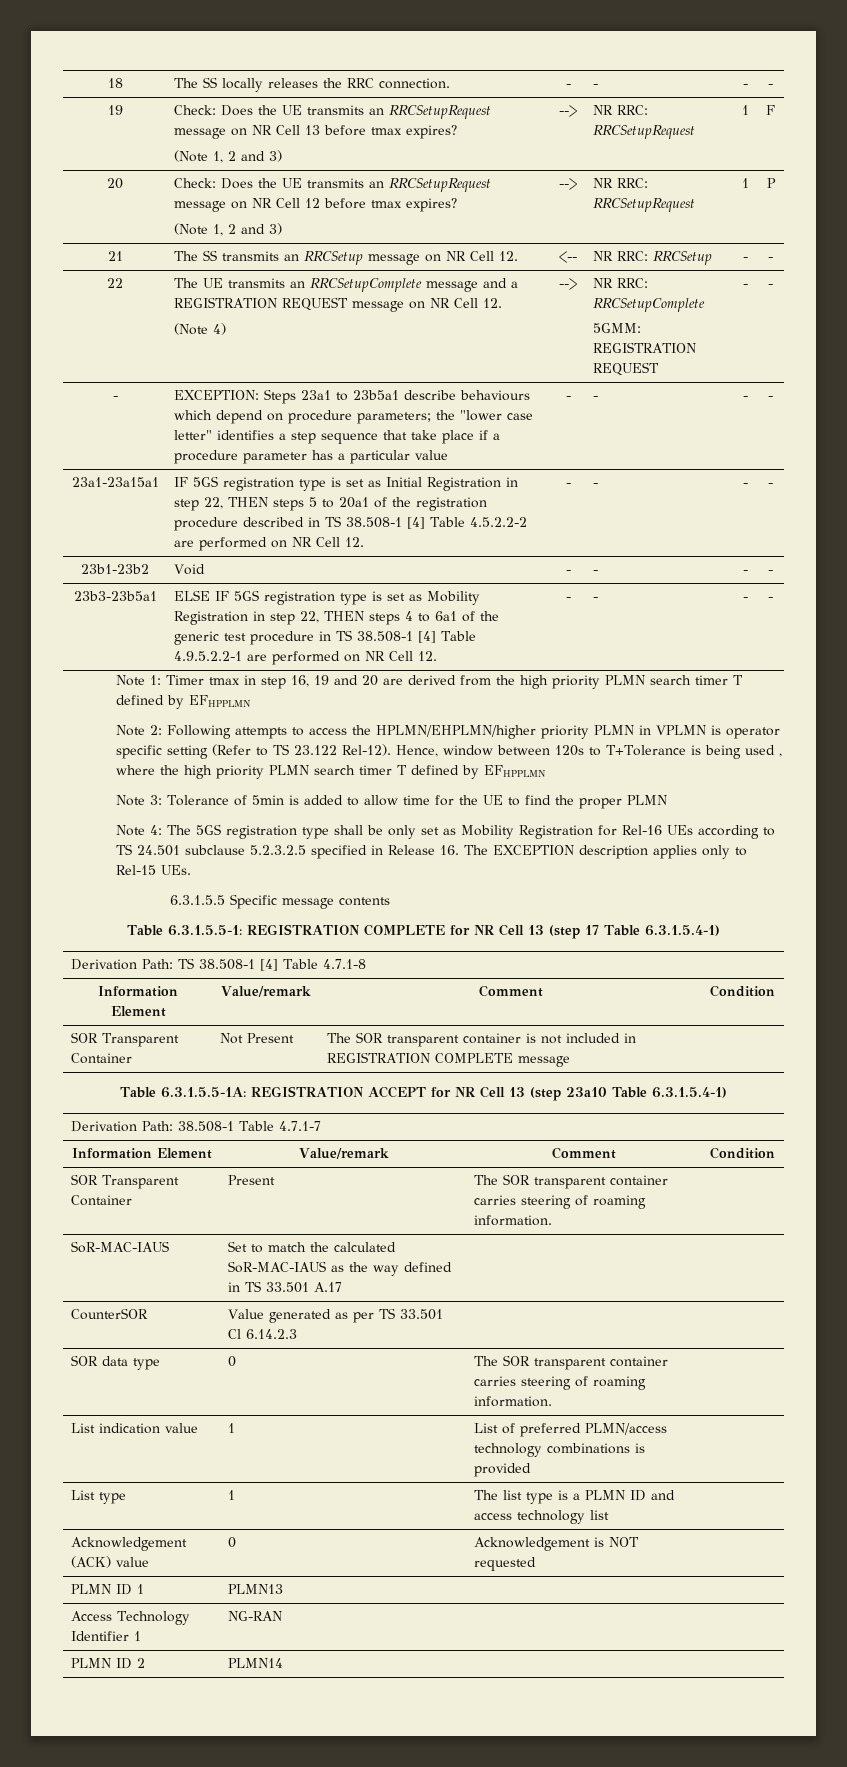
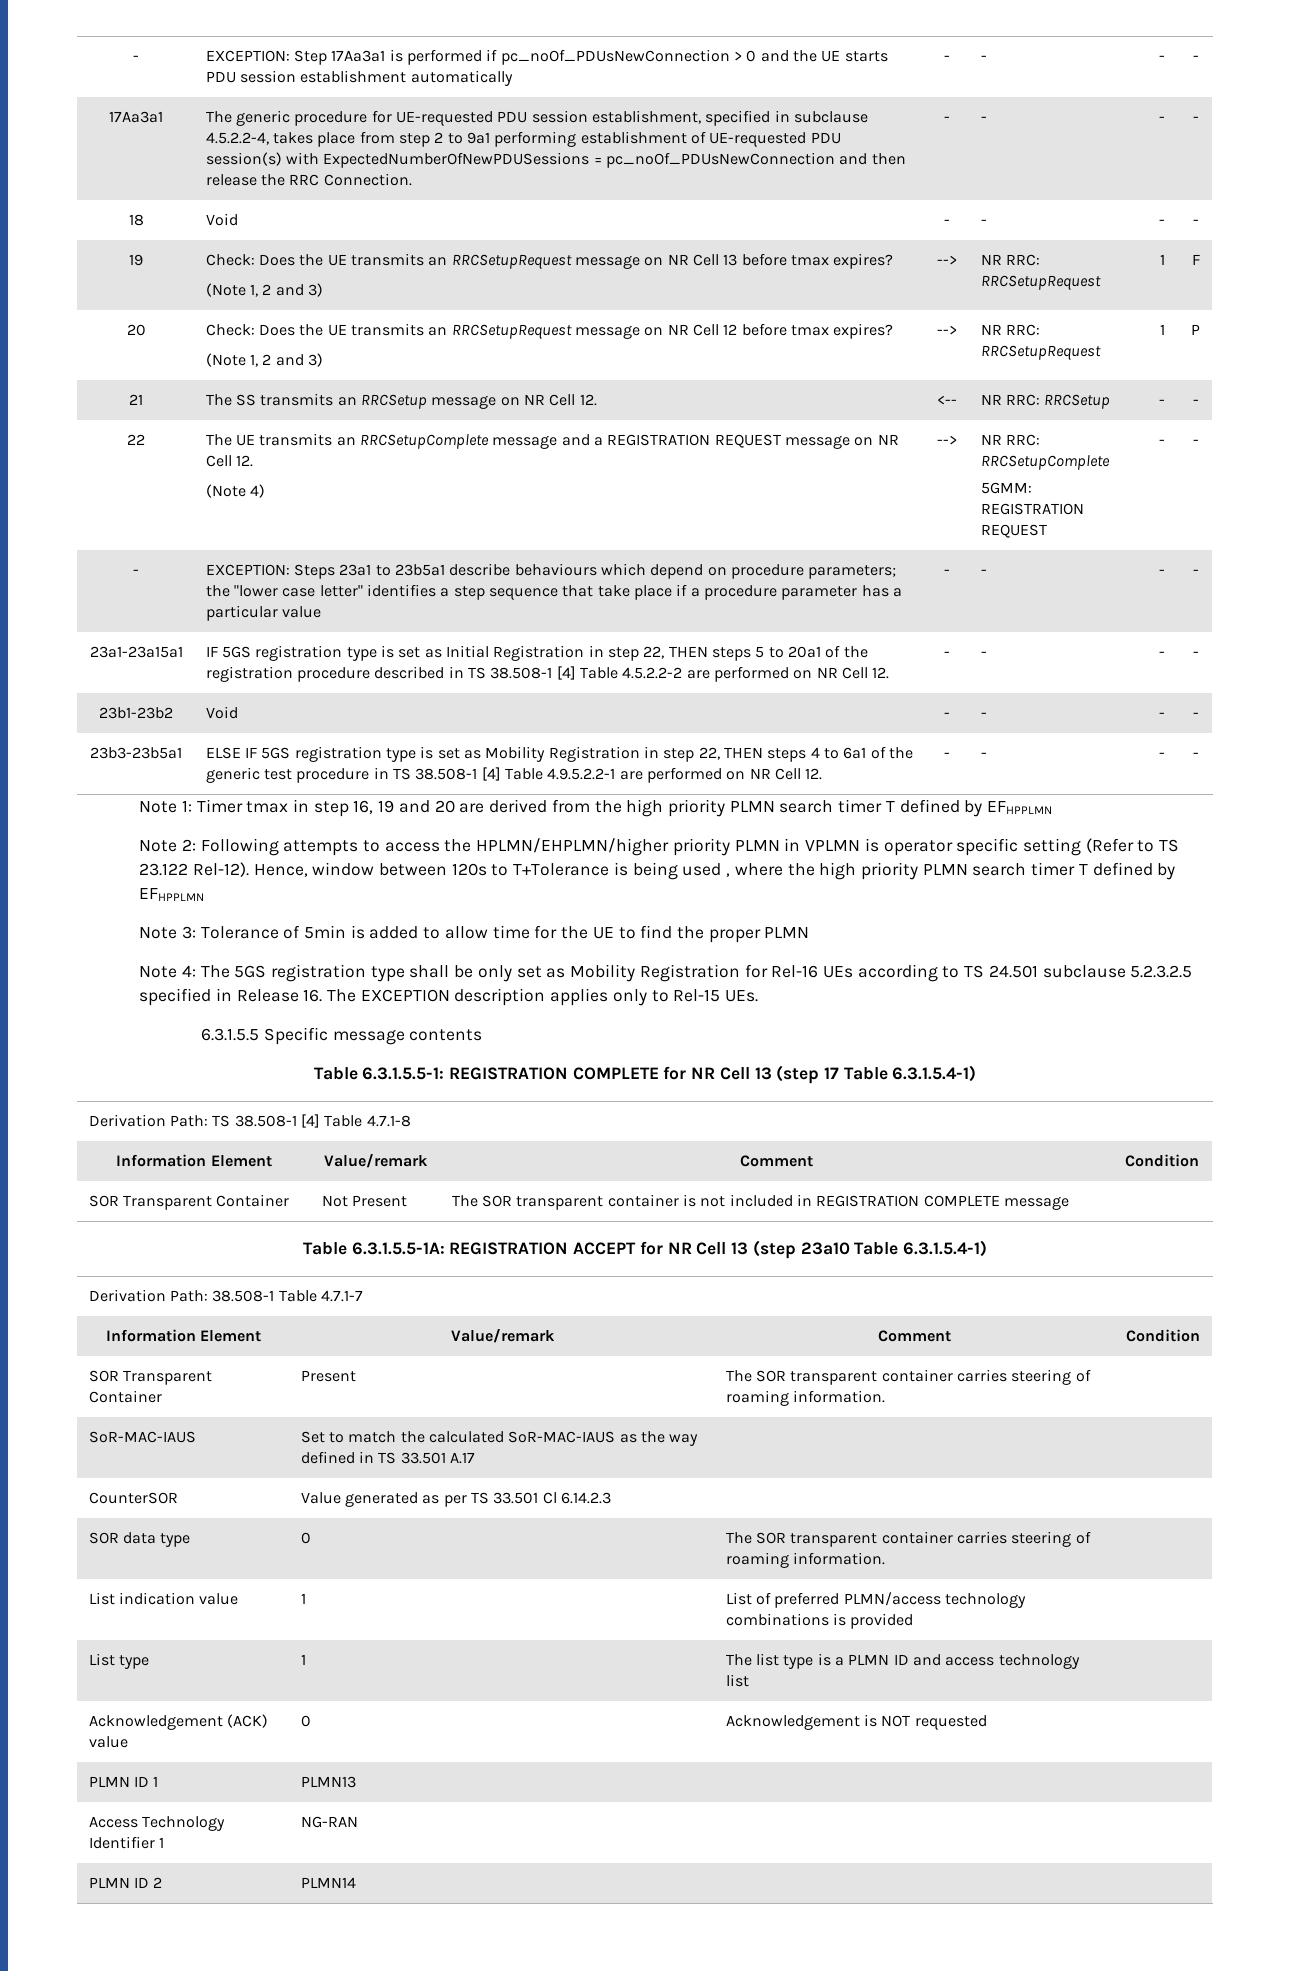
- 18 | The SS locally releases the RRC connection. | - | - | - | -
+ - | EXCEPTION: Step 17Aa3a1 is performed if pc_noOf_PDUsNewConnection > 0 and the UE starts PDU session establishment automatically | - | - | - | -
+ 17Aa3a1 | The generic procedure for UE-requested PDU session establishment, specified in subclause 4.5.2.2-4, takes place from step 2 to 9a1 performing establishment of UE-requested PDU session(s) with ExpectedNumberOfNewPDUSessions = pc_noOf_PDUsNewConnection and then release the RRC Connection. | - | - | - | -
+ 18 | Void | - | - | - | -

